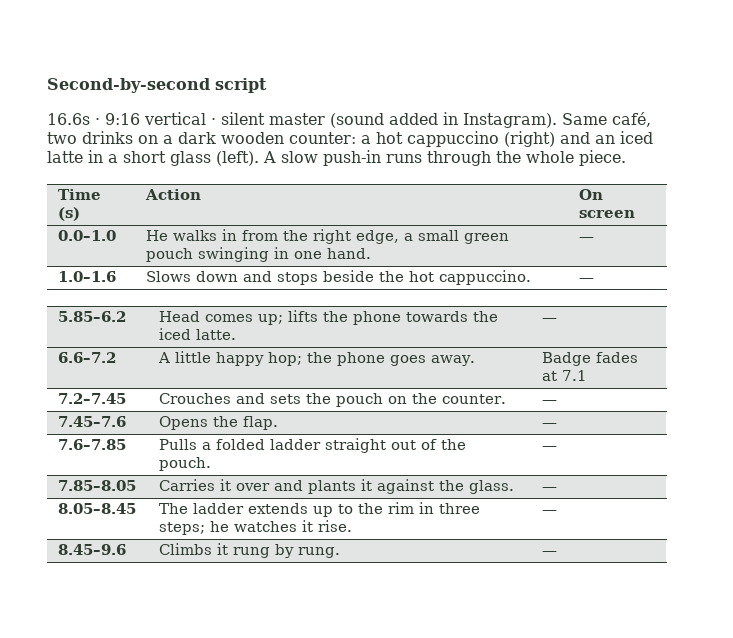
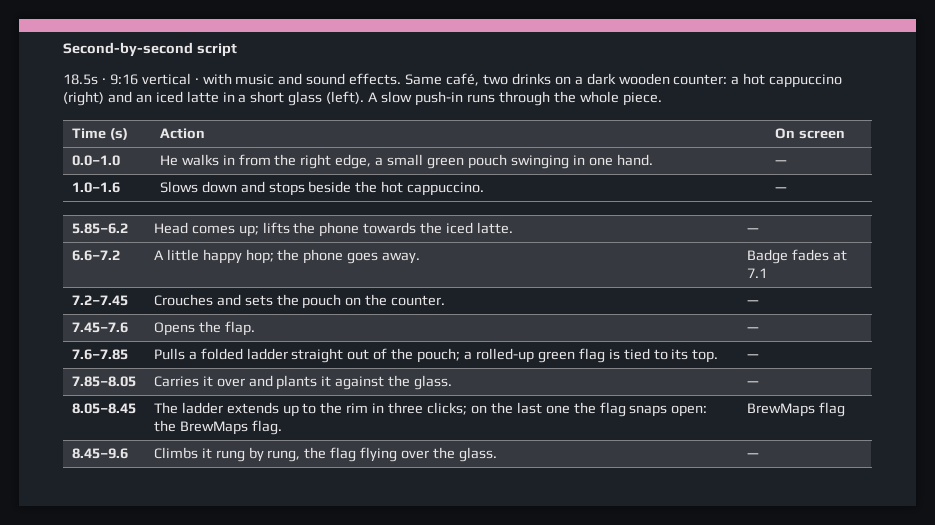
- 16.6s · 9:16 vertical · silent master (sound added in Instagram).
+ 18.5s · 9:16 vertical · with music and sound effects.
- 7.6–7.85 | Pulls a folded ladder straight out of the pouch. | —
+ 7.6–7.85 | Pulls a folded ladder straight out of the pouch; a rolled-up green flag is tied to its top. | —
- 8.05–8.45 | The ladder extends up to the rim in three steps; he watches it rise. | —
+ 8.05–8.45 | The ladder extends up to the rim in three clicks; on the last one the flag snaps open: the BrewMaps flag. | BrewMaps flag
- 8.45–9.6 | Climbs it rung by rung. | —
+ 8.45–9.6 | Climbs it rung by rung, the flag flying over the glass. | —

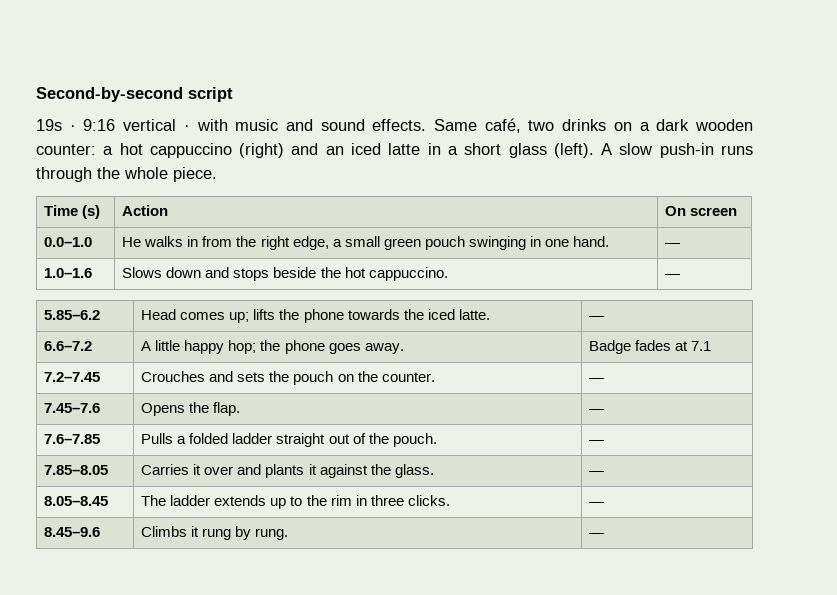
- 18.5s · 9:16 vertical · with music and sound effects.
+ 19s · 9:16 vertical · with music and sound effects.
- 7.6–7.85 | Pulls a folded ladder straight out of the pouch; a rolled-up green flag is tied to its top. | —
+ 7.6–7.85 | Pulls a folded ladder straight out of the pouch. | —
- 8.05–8.45 | The ladder extends up to the rim in three clicks; on the last one the flag snaps open: the BrewMaps flag. | BrewMaps flag
+ 8.05–8.45 | The ladder extends up to the rim in three clicks. | —
- 8.45–9.6 | Climbs it rung by rung, the flag flying over the glass. | —
+ 8.45–9.6 | Climbs it rung by rung. | —

